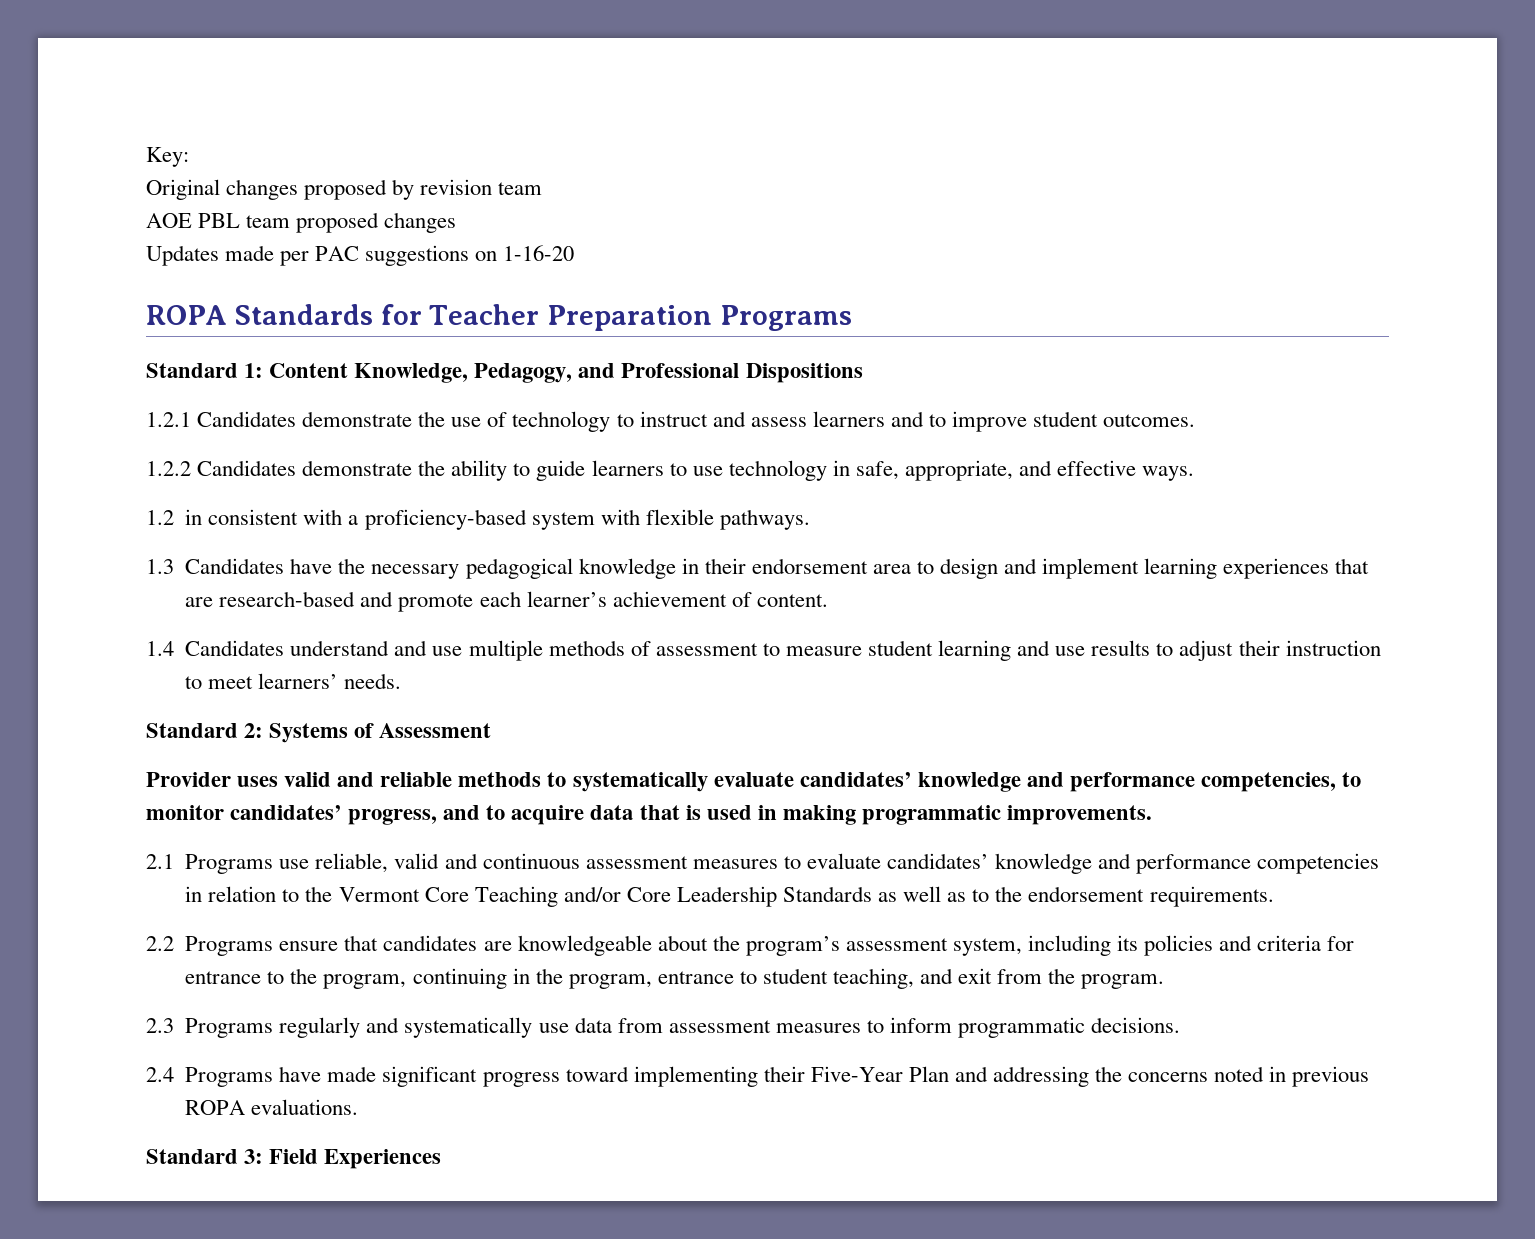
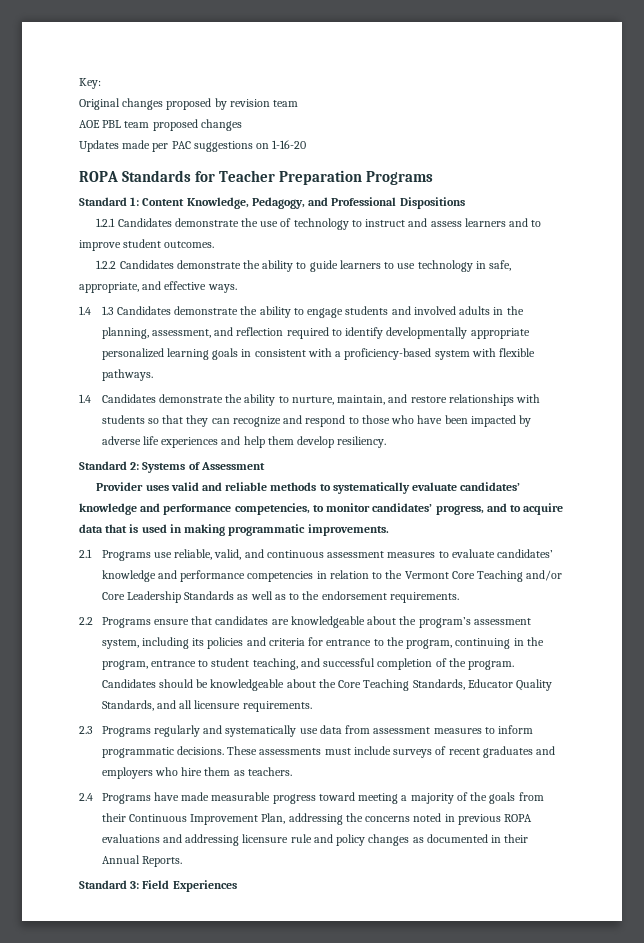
- 1.2 in consistent with a proficiency-based system with flexible pathways.
+ 1.4 1.3 Candidates demonstrate the ability to engage students and involved adults in the planning, assessment, and reflection required to identify developmentally appropriate personalized learning goals in consistent with a proficiency-based system with flexible pathways.
- 1.3 Candidates have the necessary pedagogical knowledge in their endorsement area to design and implement learning experiences that are research-based and promote each learner’s achievement of content.
- 1.4 Candidates understand and use multiple methods of assessment to measure student learning and use results to adjust their instruction to meet learners’ needs.
+ 1.4 Candidates demonstrate the ability to nurture, maintain, and restore relationships with students so that they can recognize and respond to those who have been impacted by adverse life experiences and help them develop resiliency.
- 2.1 Programs use reliable, valid and continuous assessment measures to evaluate candidates’ knowledge and performance competencies in relation to the Vermont Core Teaching and/or Core Leadership Standards as well as to the endorsement requirements.
+ 2.1 Programs use reliable, valid, and continuous assessment measures to evaluate candidates’ knowledge and performance competencies in relation to the Vermont Core Teaching and/or Core Leadership Standards as well as to the endorsement requirements.
- 2.2 Programs ensure that candidates are knowledgeable about the program’s assessment system, including its policies and criteria for entrance to the program, continuing in the program, entrance to student teaching, and exit from the program.
+ 2.2 Programs ensure that candidates are knowledgeable about the program’s assessment system, including its policies and criteria for entrance to the program, continuing in the program, entrance to student teaching, and successful completion of the program. Candidates should be knowledgeable about the Core Teaching Standards, Educator Quality Standards, and all licensure requirements.
+ These assessments must include surveys of recent graduates and employers who hire them as teachers.
- 2.4 Programs have made significant progress toward implementing their Five-Year Plan and addressing the concerns noted in previous ROPA evaluations.
+ 2.4 Programs have made measurable progress toward meeting a majority of the goals from their Continuous Improvement Plan, addressing the concerns noted in previous ROPA evaluations and addressing licensure rule and policy changes as documented in their Annual Reports.

